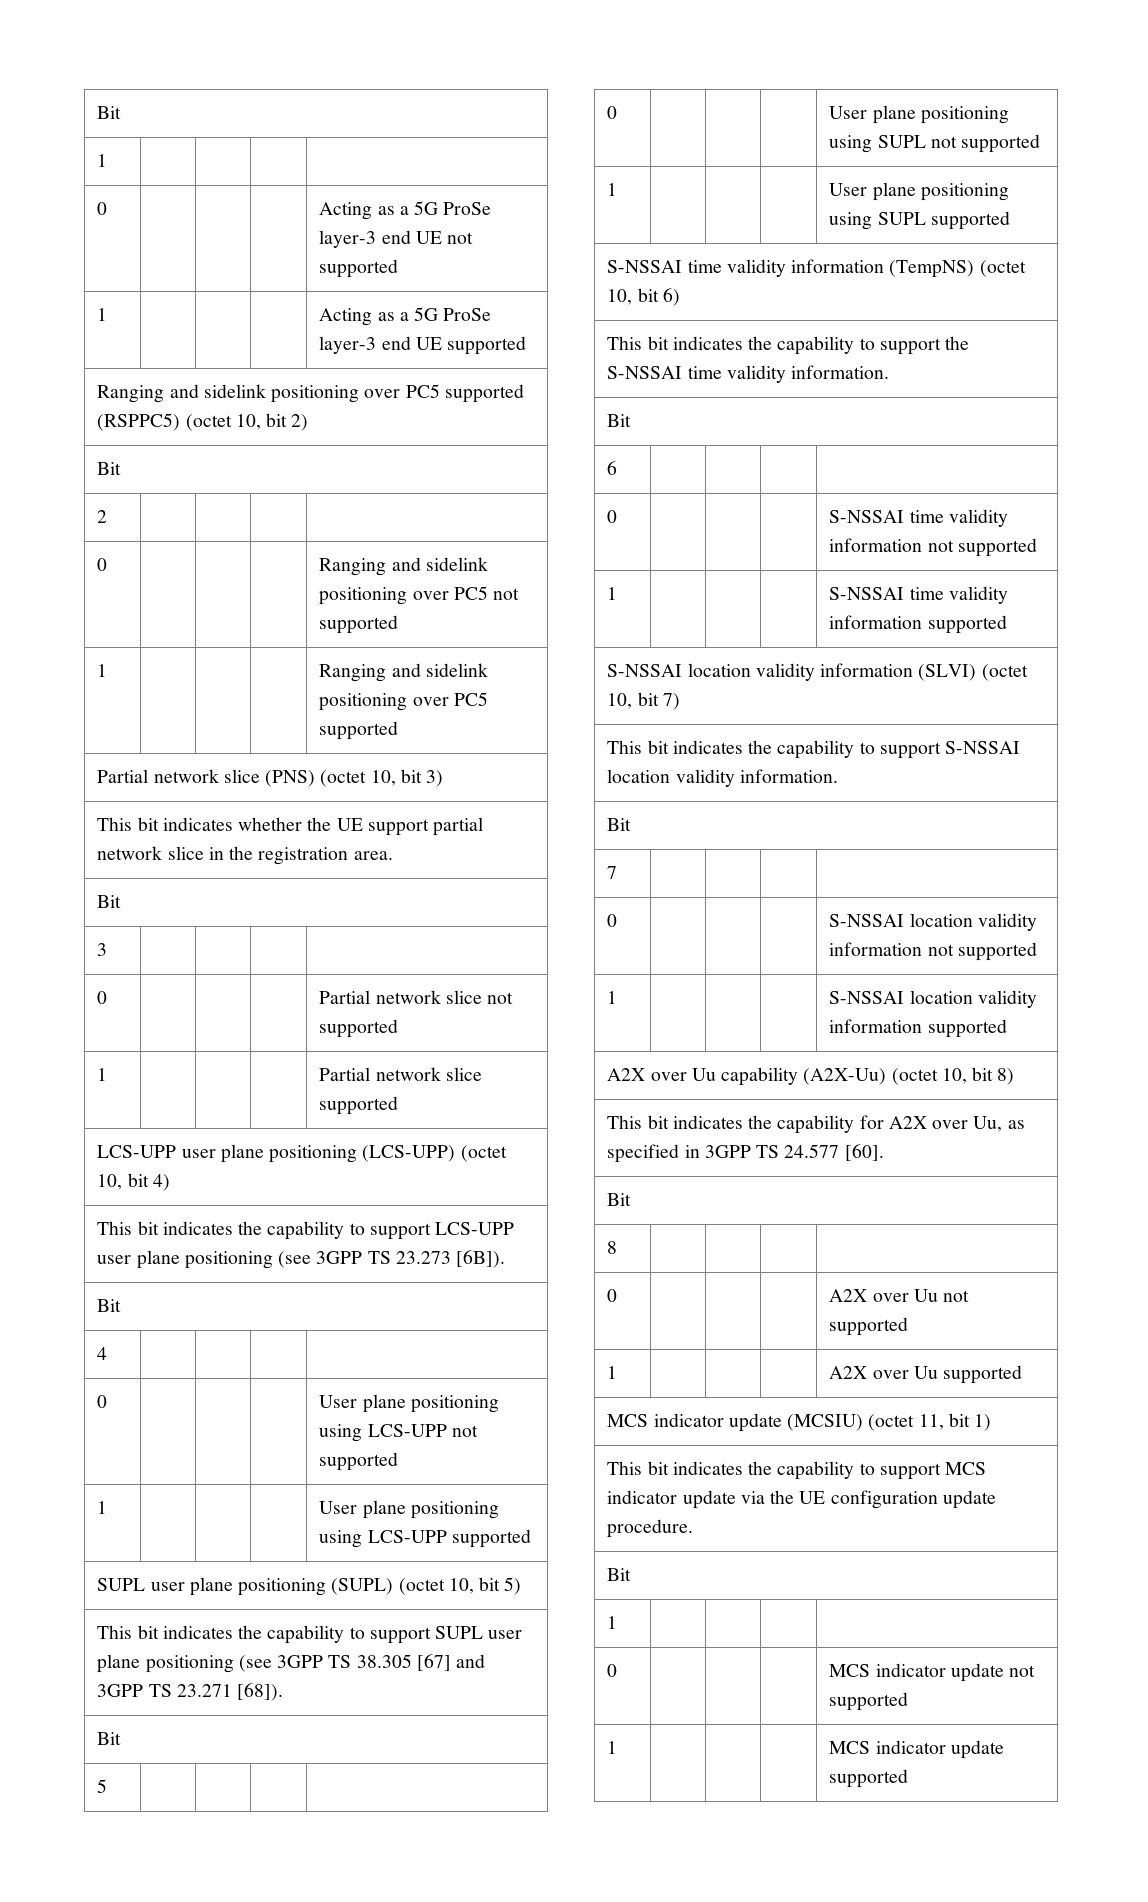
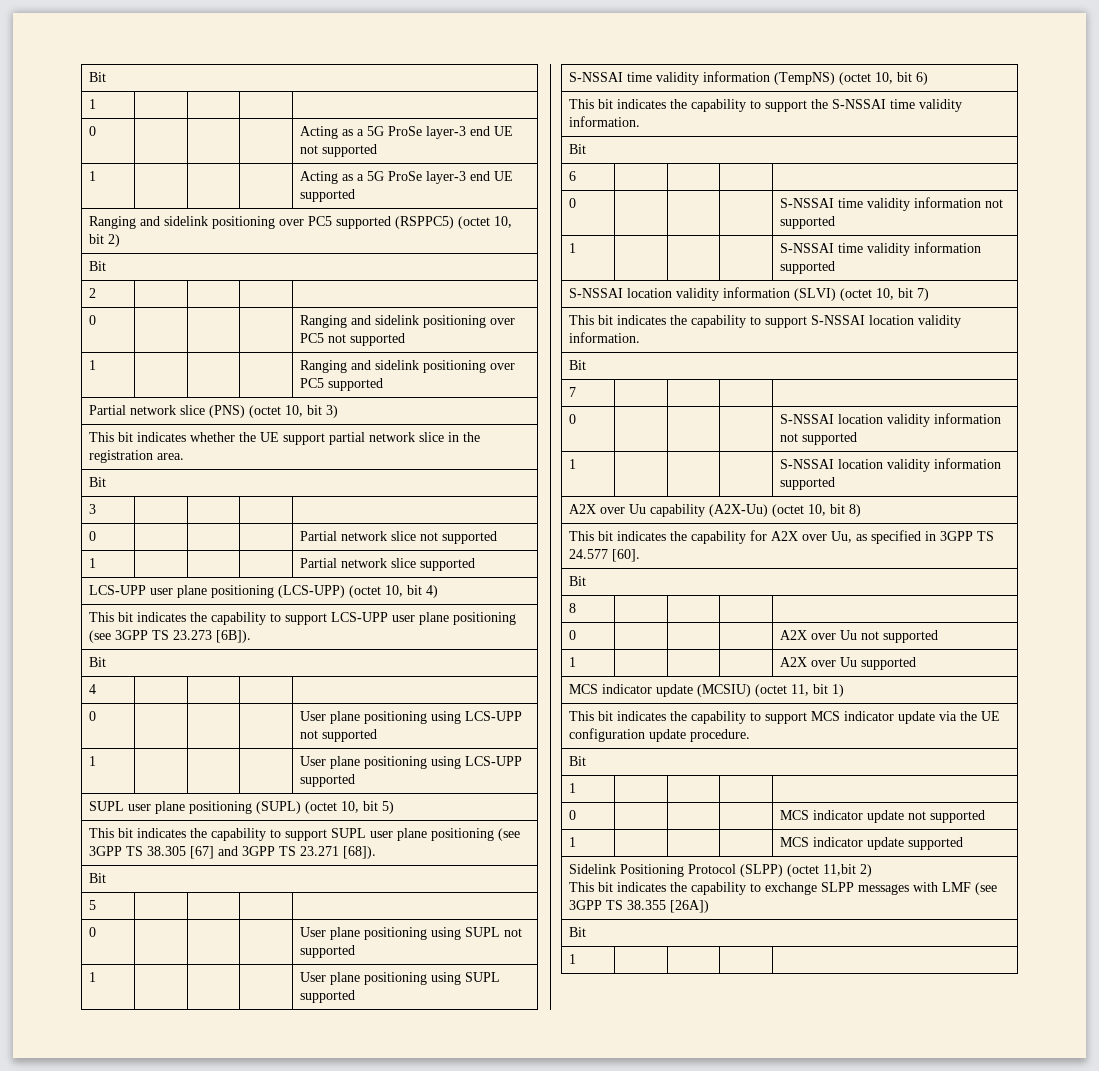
+ Sidelink Positioning Protocol (SLPP) (octet 11,bit 2)
+ This bit indicates the capability to exchange SLPP messages with LMF (see 3GPP TS 38.355 [26A])
+ Bit
+ 1 | | | |

